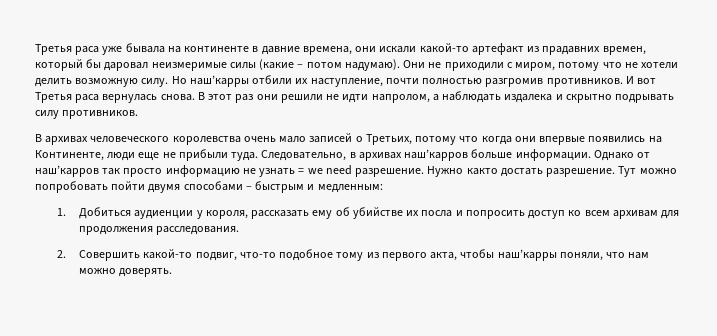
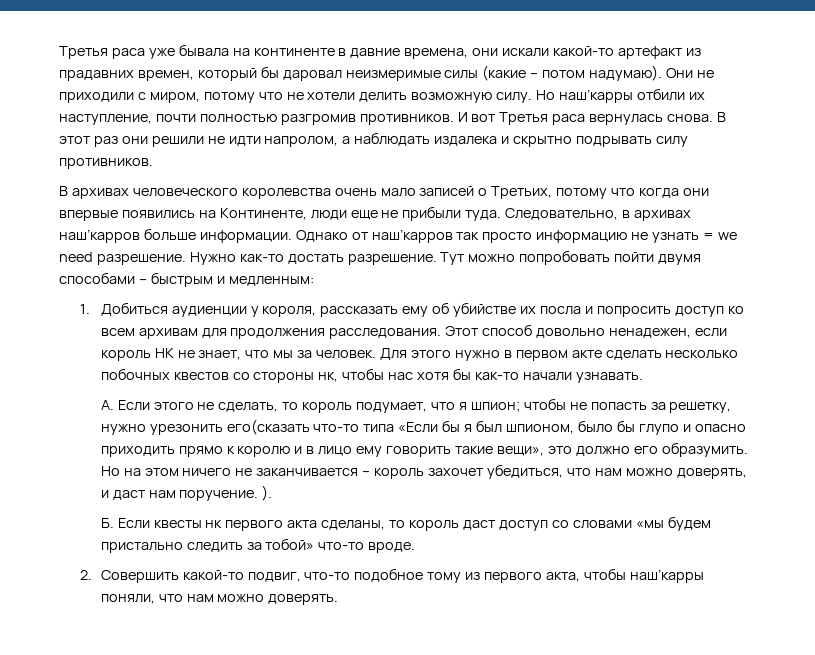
- Нужно както достать разрешение.
+ Нужно как-то достать разрешение.
+ Этот способ довольно ненадежен, если король НК не знает, что мы за человек. Для этого нужно в первом акте сделать несколько побочных квестов со стороны нк, чтобы нас хотя бы как-то начали узнавать.
+ А. Если этого не сделать, то король подумает, что я шпион; чтобы не попасть за решетку, нужно урезонить его(сказать что-то типа «Если бы я был шпионом, было бы глупо и опасно приходить прямо к королю и в лицо ему говорить такие вещи», это должно его образумить. Но на этом ничего не заканчивается – король захочет убедиться, что нам можно доверять, и даст нам поручение. ).
+ Б. Если квесты нк первого акта сделаны, то король даст доступ со словами «мы будем пристально следить за тобой» что-то вроде.

